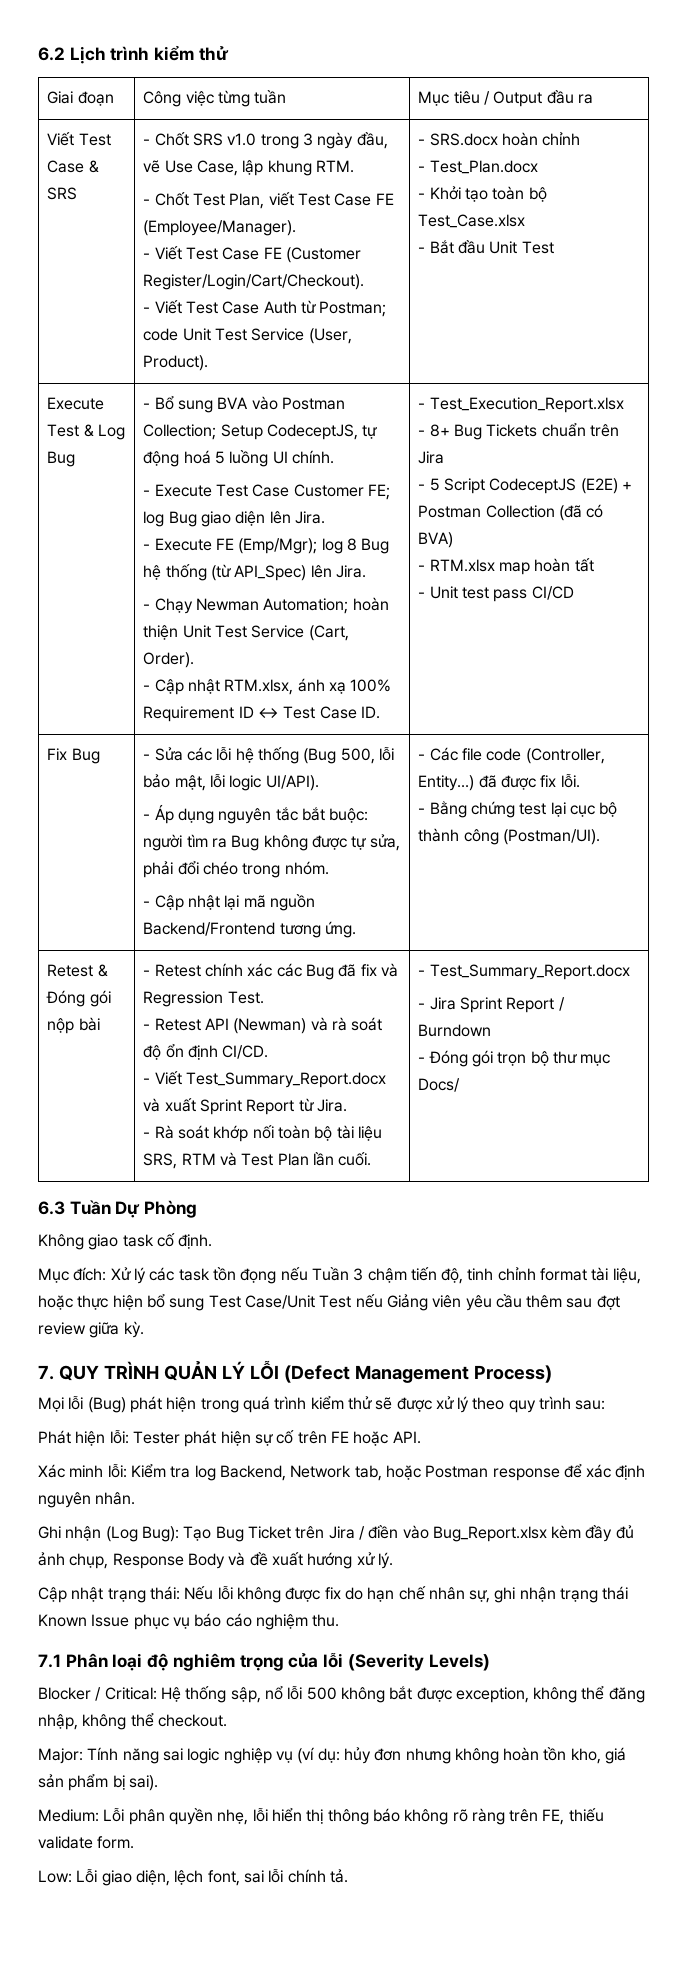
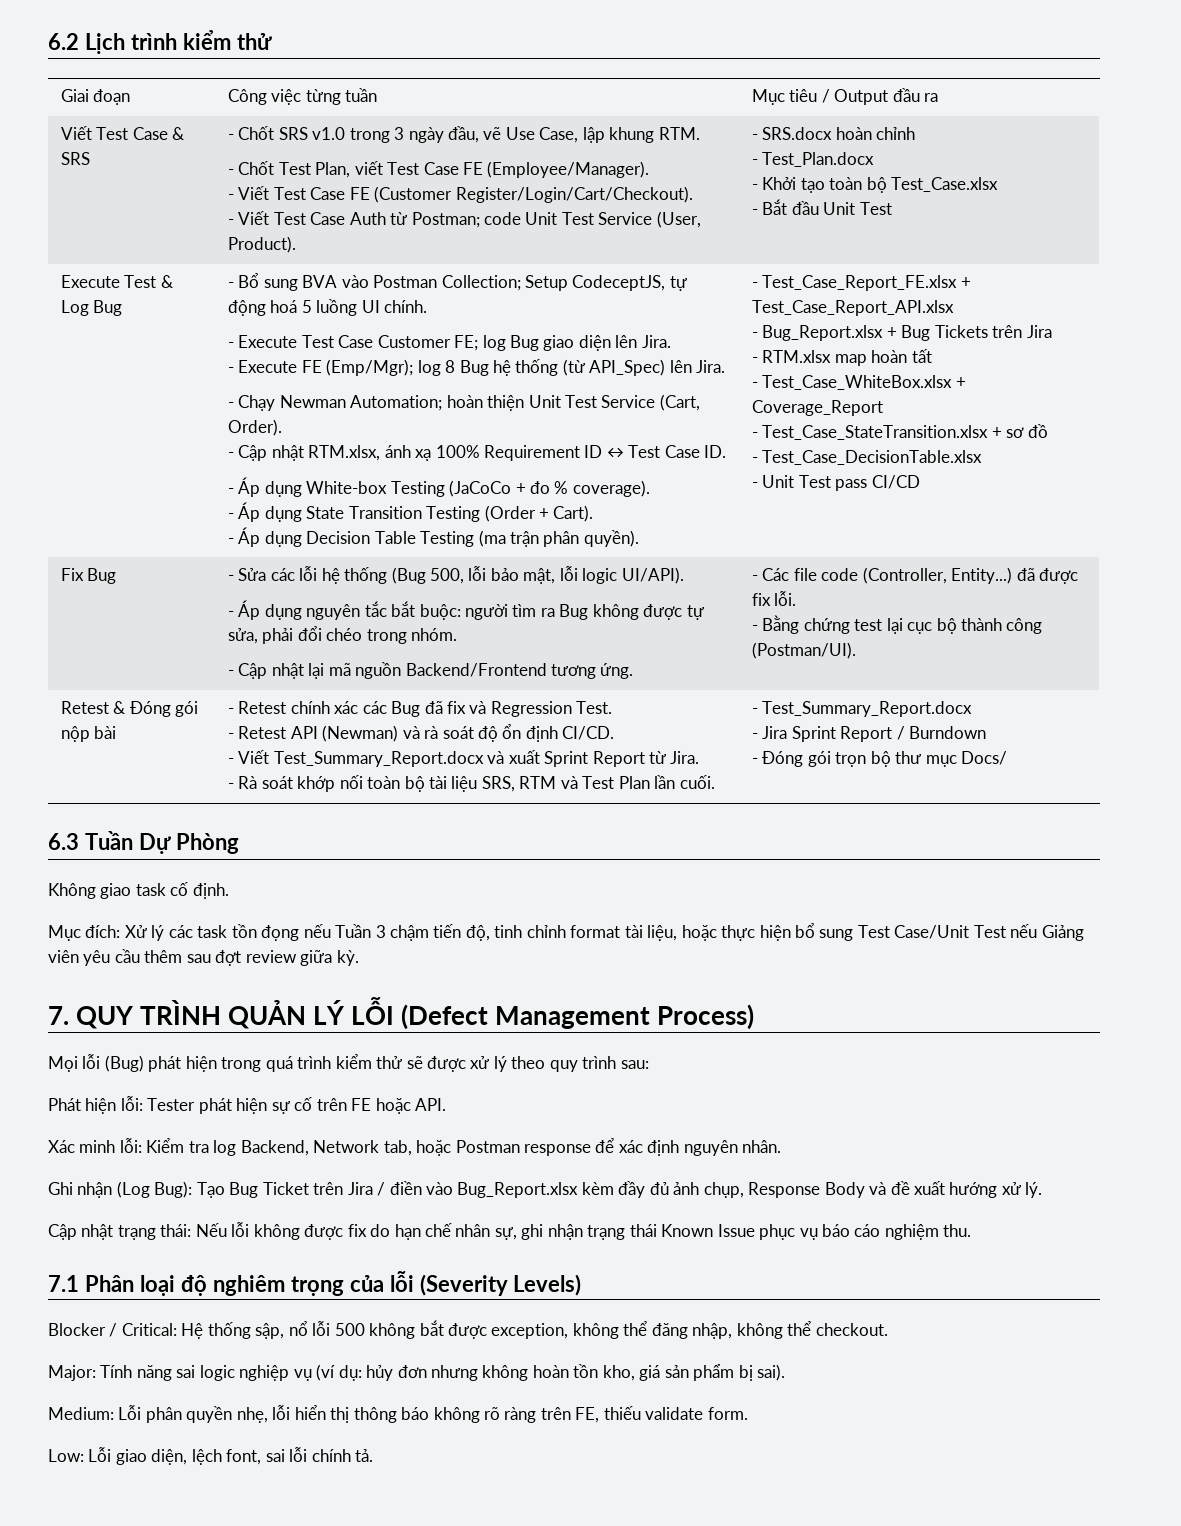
- - Test_Execution_Report.xlsx
- - 8+ Bug Tickets chuẩn trên Jira
- - 5 Script CodeceptJS (E2E) + Postman Collection (đã có BVA)
+ - Áp dụng White-box Testing (JaCoCo + đo % coverage).
+ - Áp dụng State Transition Testing (Order + Cart).
+ - Áp dụng Decision Table Testing (ma trận phân quyền). | - Test_Case_Report_FE.xlsx + Test_Case_Report_API.xlsx
+ - Bug_Report.xlsx + Bug Tickets trên Jira
+ - Test_Case_WhiteBox.xlsx + Coverage_Report
+ - Test_Case_StateTransition.xlsx + sơ đồ
+ - Test_Case_DecisionTable.xlsx
- - Unit test pass CI/CD
+ - Unit Test pass CI/CD

